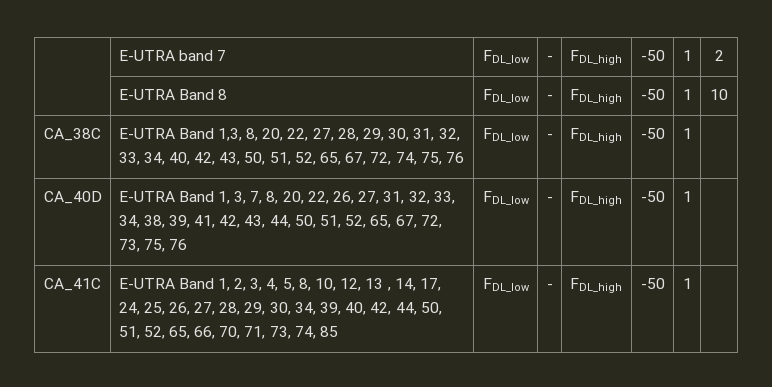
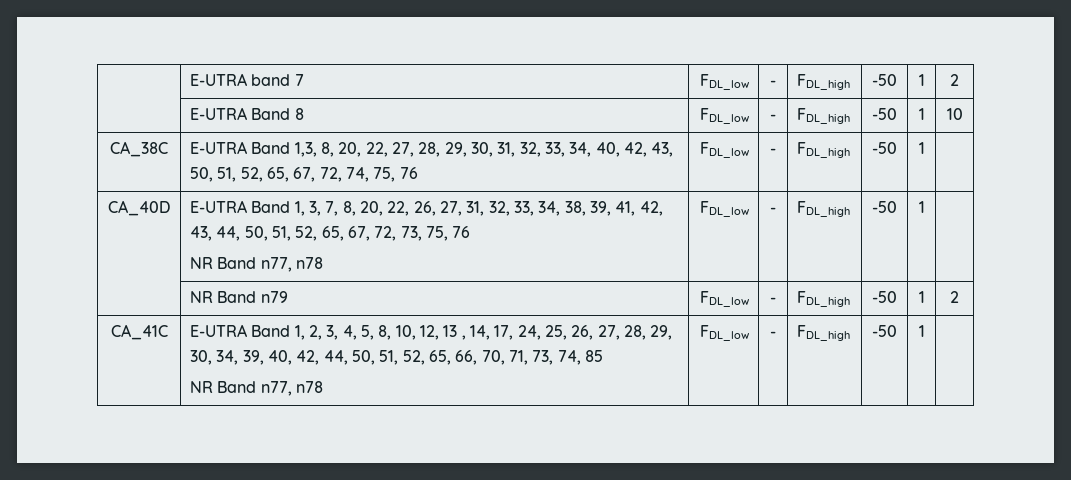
- CA_40D | E-UTRA Band 1, 3, 7, 8, 20, 22, 26, 27, 31, 32, 33, 34, 38, 39, 41, 42, 43, 44, 50, 51, 52, 65, 67, 72, 73, 75, 76 | FDL_low | - | FDL_high | -50 | 1 |
+ CA_40D | E-UTRA Band 1, 3, 7, 8, 20, 22, 26, 27, 31, 32, 33, 34, 38, 39, 41, 42, 43, 44, 50, 51, 52, 65, 67, 72, 73, 75, 76
+ NR Band n77, n78 | FDL_low | - | FDL_high | -50 | 1 |
+ | NR Band n79 | FDL_low | - | FDL_high | -50 | 1 | 2
  E-UTRA Band 1, 2, 3, 4, 5, 8, 10, 12, 13 , 14, 17, 24, 25, 26, 27, 28, 29, 30, 34, 39, 40, 42, 44, 50, 51, 52, 65, 66, 70, 71, 73, 74, 85
+ NR Band n77, n78

